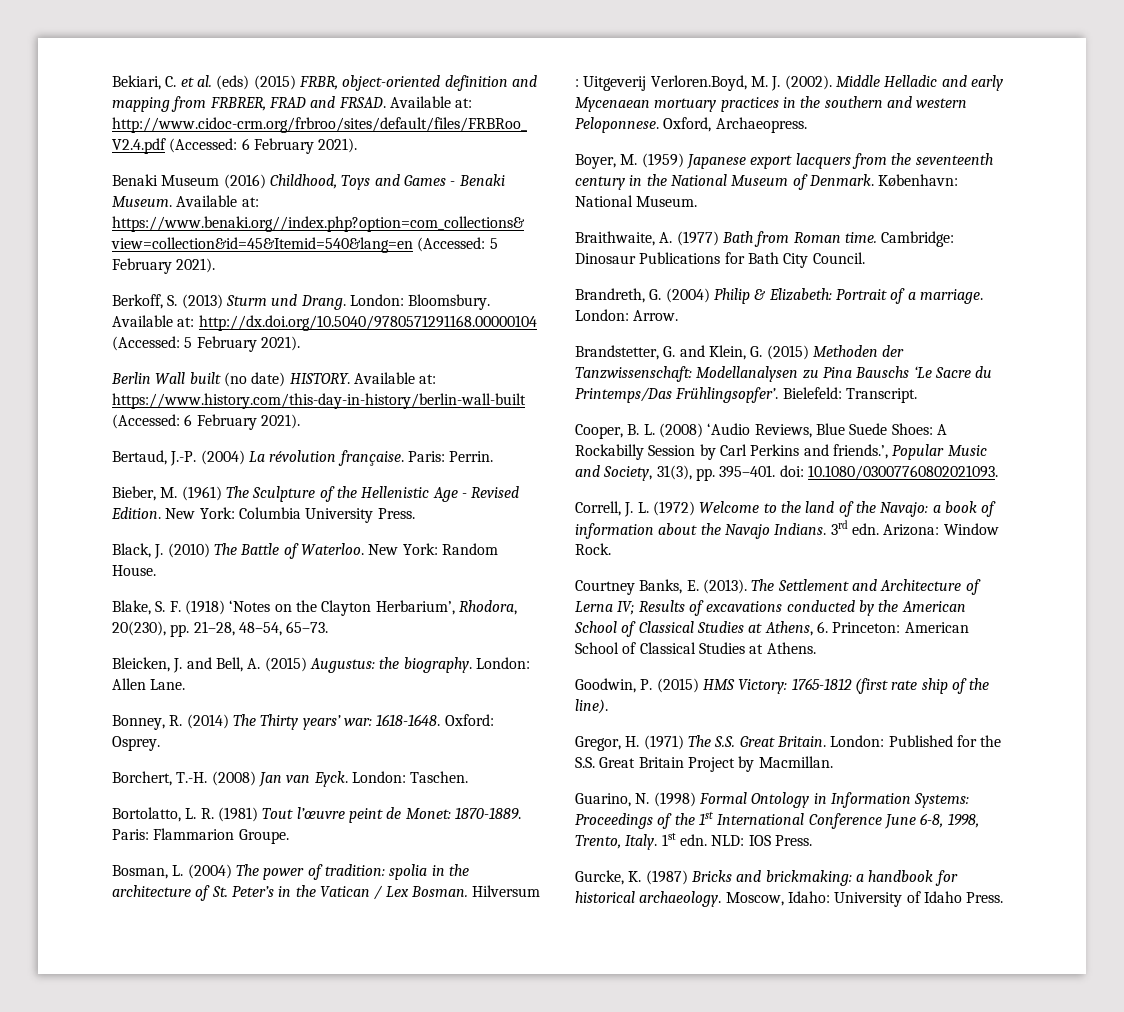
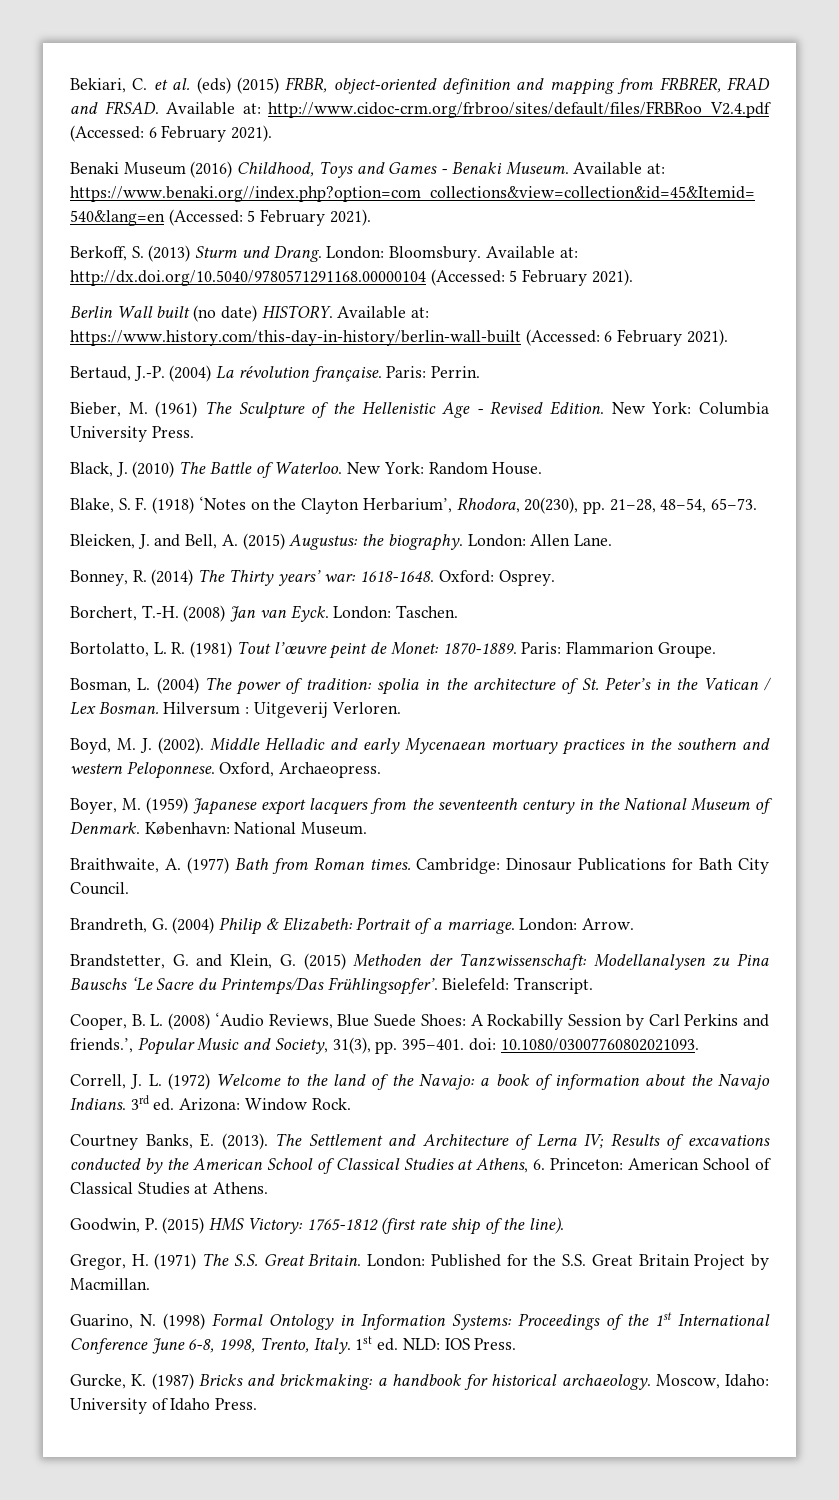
- Hilversum : Uitgeverij Verloren.Boyd, M. J. (2002).
+ Hilversum : Uitgeverij Verloren.
+ Boyd, M. J. (2002).
- Braithwaite, A. (1977) Bath from Roman time.
+ Braithwaite, A. (1977) Bath from Roman times.
- 3rd edn. Arizona: Window Rock.
+ 3rd ed. Arizona: Window Rock.
- 1st edn. NLD: IOS Press.
+ 1st ed. NLD: IOS Press.

